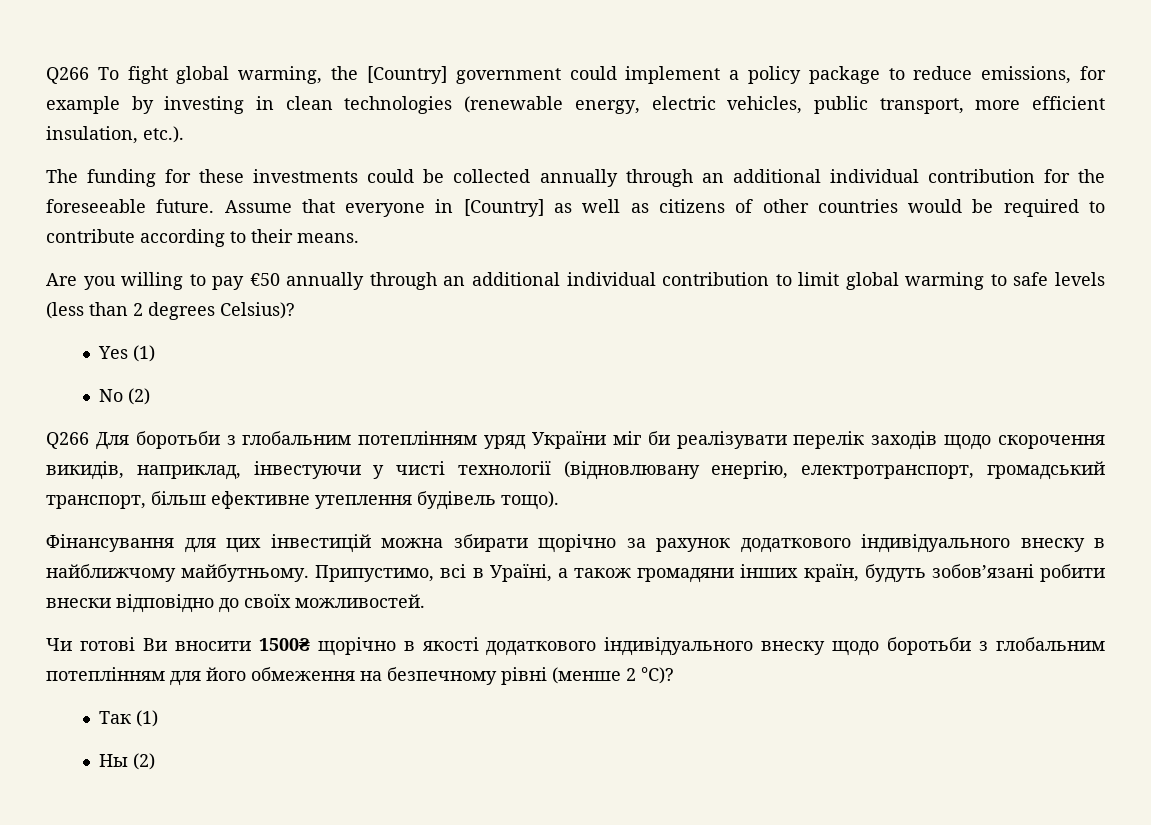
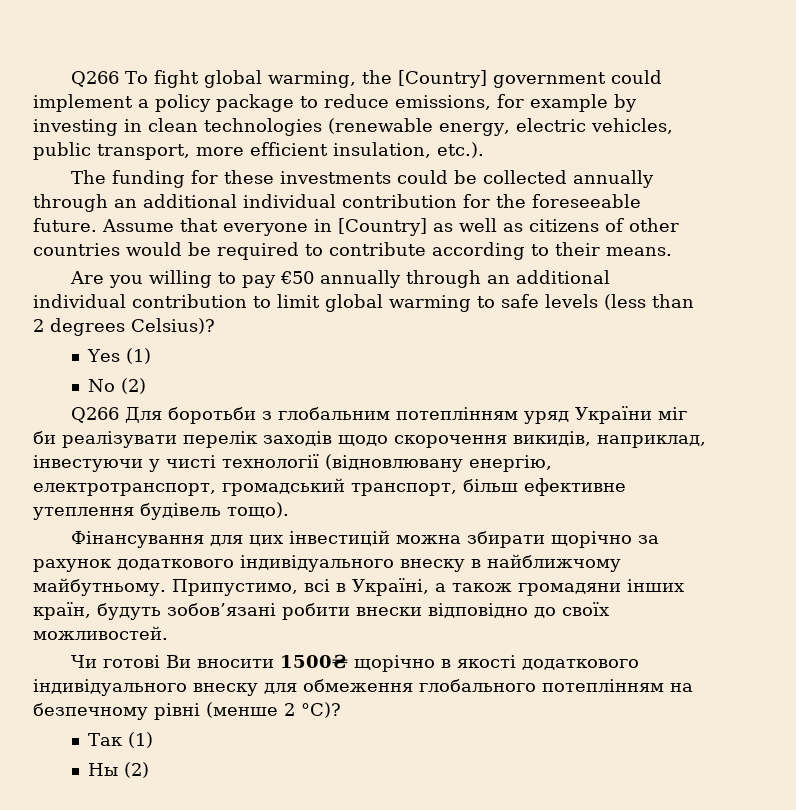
- Припустимо, всі в Ураїні, а також громадяни інших країн, будуть зобов’язані робити внески відповідно до своїх можливостей.
+ Припустимо, всі в Україні, а також громадяни інших країн, будуть зобов’язані робити внески відповідно до своїх можливостей.
- Чи готові Ви вносити 1500₴ щорічно в якості додаткового індивідуального внеску щодо боротьби з глобальним потеплінням для його обмеження на безпечному рівні (менше 2 °C)?
+ Чи готові Ви вносити 1500₴ щорічно в якості додаткового індивідуального внеску для обмеження глобального потеплінням на безпечному рівні (менше 2 °C)?

